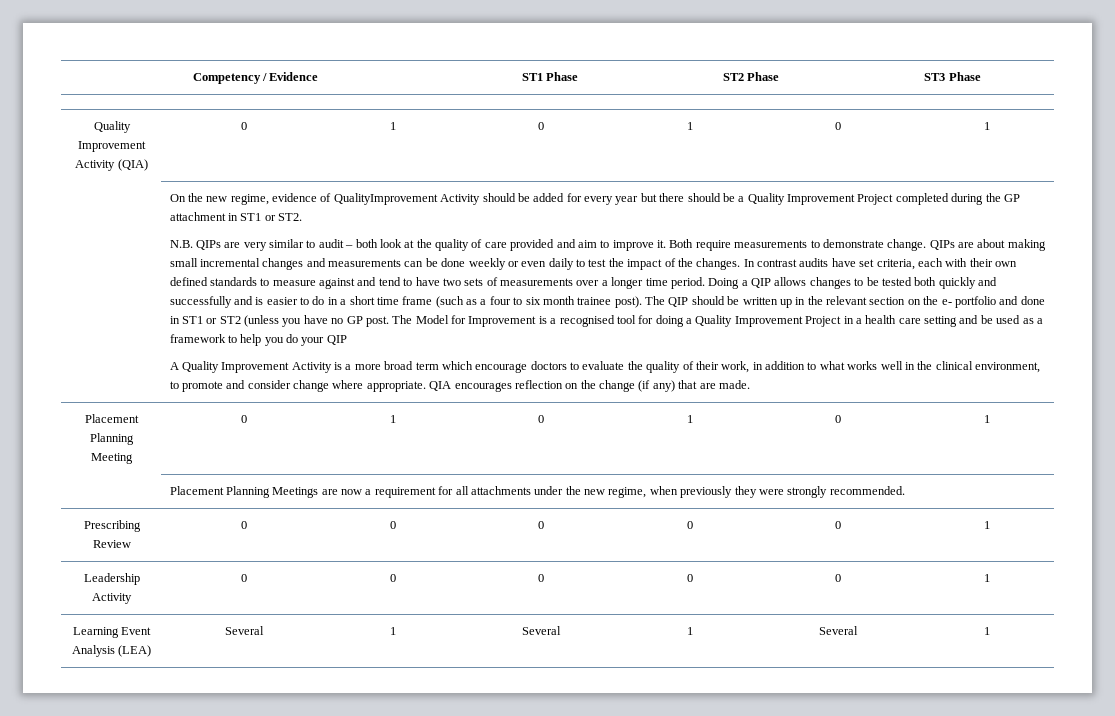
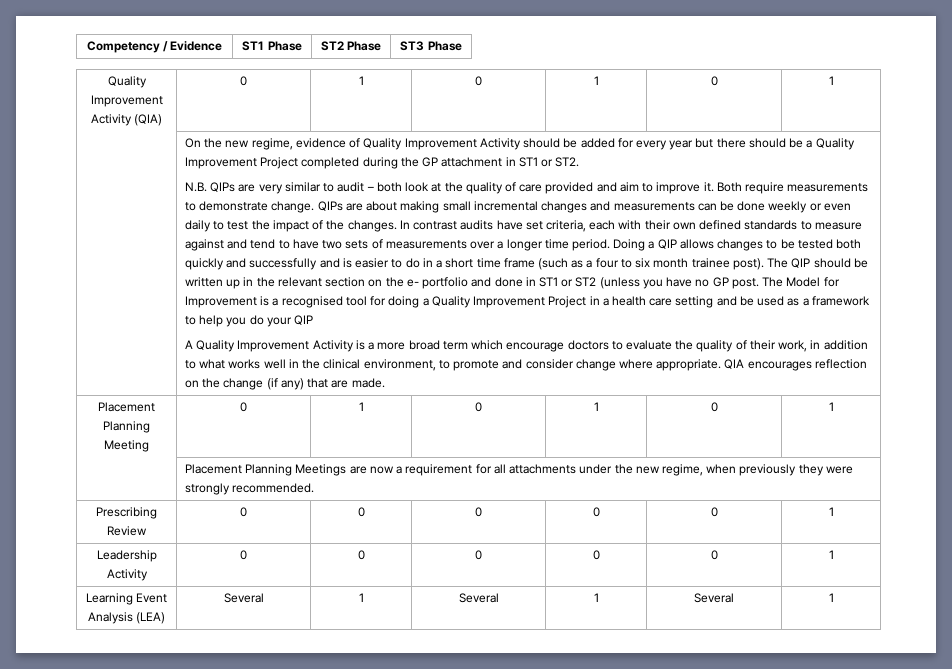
- On the new regime, evidence of QualityImprovement Activity should be added for every year but there should be a Quality Improvement Project completed during the GP attachment in ST1 or ST2.
+ On the new regime, evidence of Quality Improvement Activity should be added for every year but there should be a Quality Improvement Project completed during the GP attachment in ST1 or ST2.

